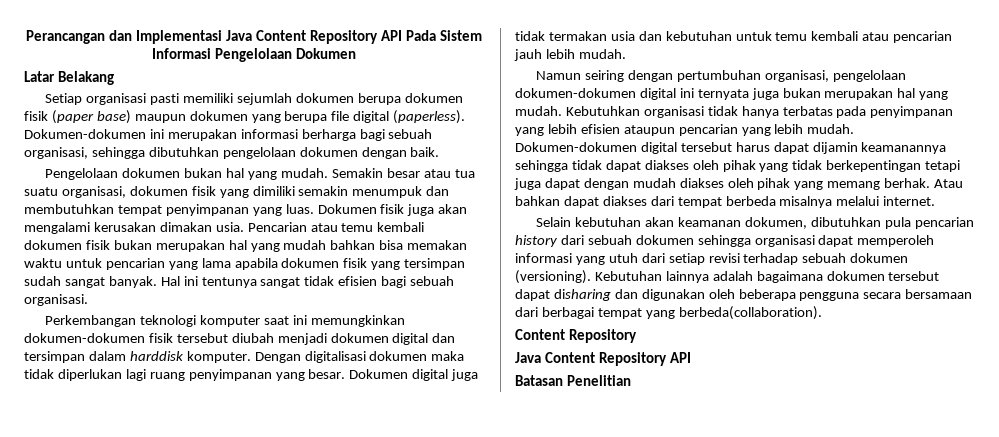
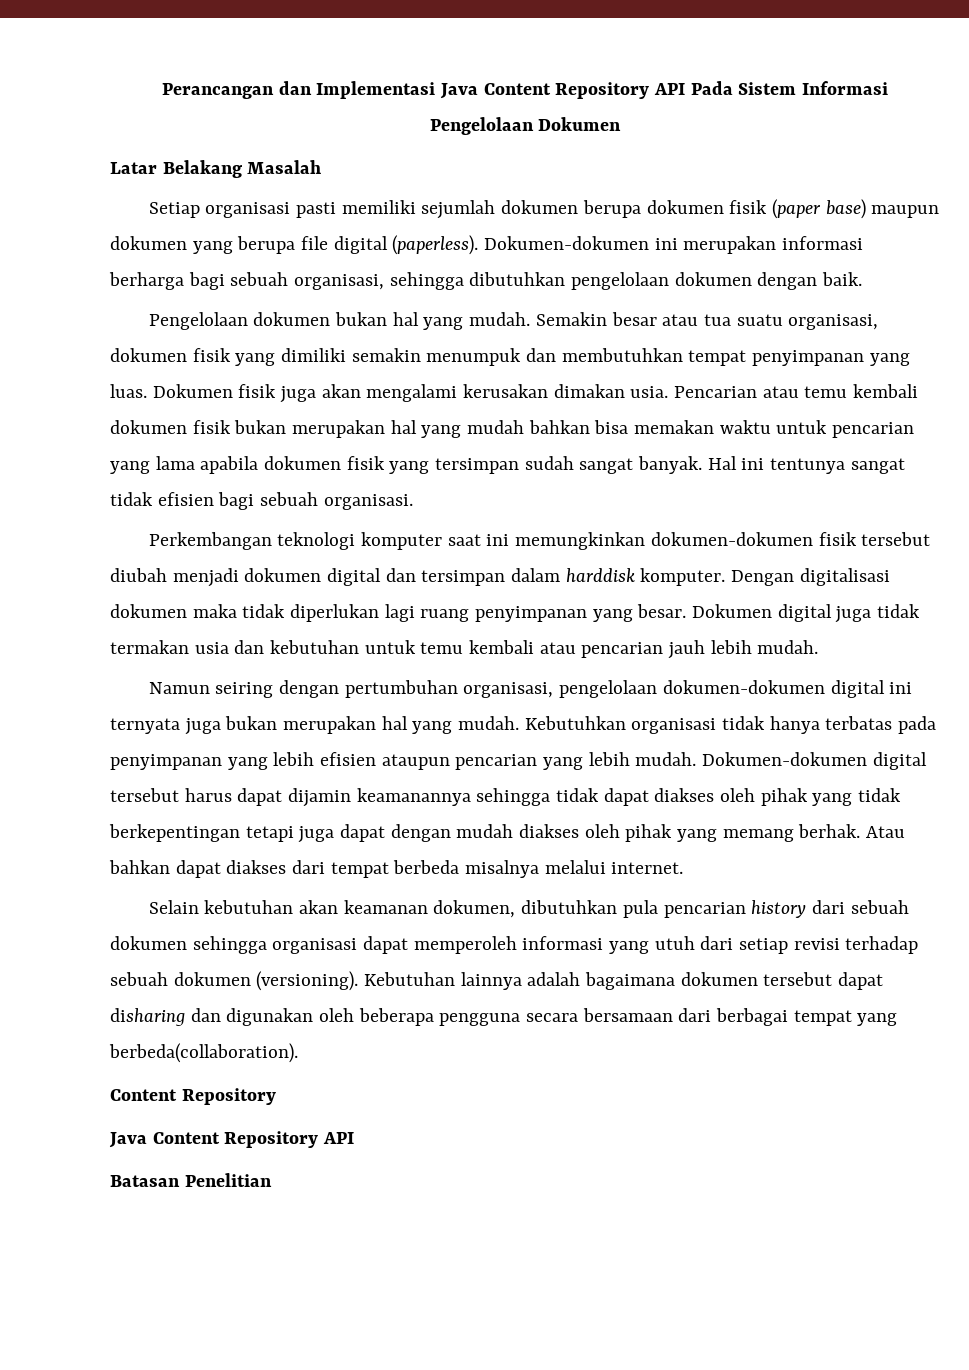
- Latar Belakang
+ Latar Belakang Masalah

